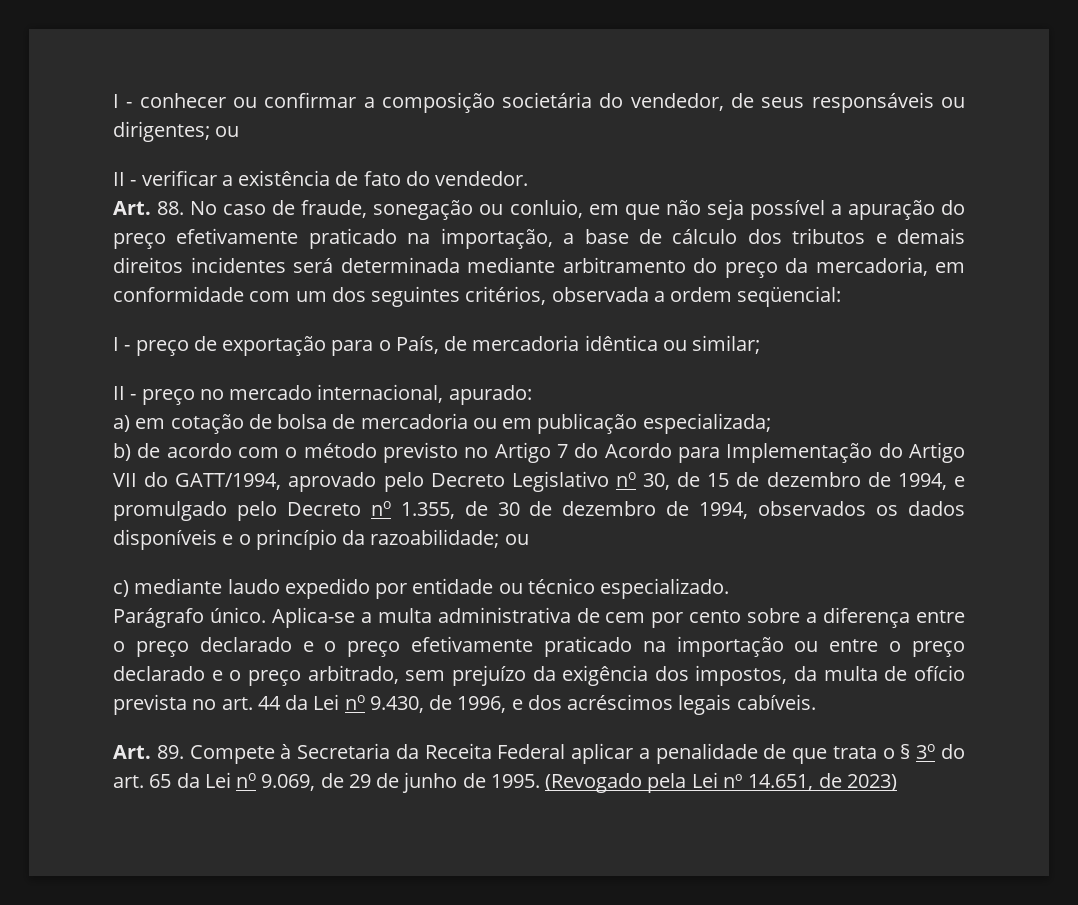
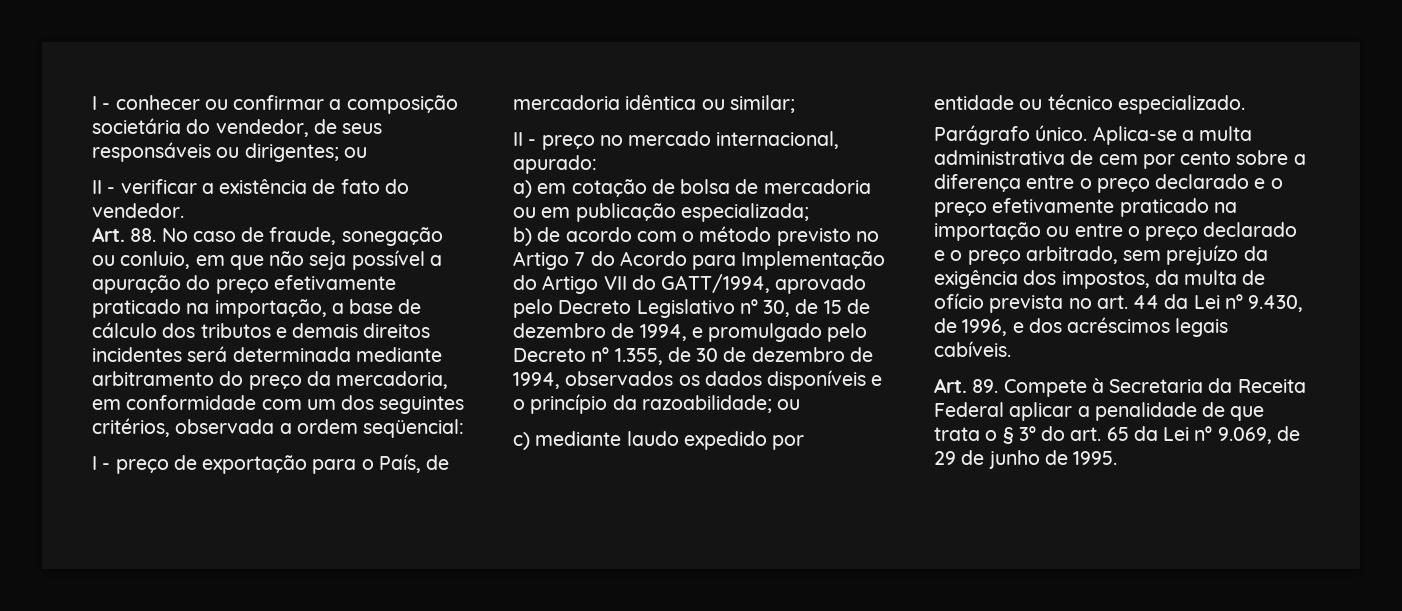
- b) de acordo com o método previsto no Artigo 7 do Acordo para Implementação do Artigo VII do GATT/1994, aprovado pelo Decreto Legislativo no 30, de 15 de dezembro de 1994, e promulgado pelo Decreto no 1.355, de 30 de dezembro de 1994, observados os dados disponíveis e o princípio da razoabilidade; ou
+ b) de acordo com o método previsto no Artigo 7 do Acordo para Implementação do Artigo VII do GATT/1994, aprovado pelo Decreto Legislativo nº 30, de 15 de dezembro de 1994, e promulgado pelo Decreto nº 1.355, de 30 de dezembro de 1994, observados os dados disponíveis e o princípio da razoabilidade; ou
- Aplica-se a multa administrativa de cem por cento sobre a diferença entre o preço declarado e o preço efetivamente praticado na importação ou entre o preço declarado e o preço arbitrado, sem prejuízo da exigência dos impostos, da multa de ofício prevista no art. 44 da Lei no 9.430, de 1996, e dos acréscimos legais cabíveis.
+ Aplica-se a multa administrativa de cem por cento sobre a diferença entre o preço declarado e o preço efetivamente praticado na importação ou entre o preço declarado e o preço arbitrado, sem prejuízo da exigência dos impostos, da multa de ofício prevista no art. 44 da Lei nº 9.430, de 1996, e dos acréscimos legais cabíveis.
- Art. 89. Compete à Secretaria da Receita Federal aplicar a penalidade de que trata o § 3o do art. 65 da Lei no 9.069, de 29 de junho de 1995. (Revogado pela Lei nº 14.651, de 2023)
+ Art. 89. Compete à Secretaria da Receita Federal aplicar a penalidade de que trata o § 3º do art. 65 da Lei nº 9.069, de 29 de junho de 1995.

